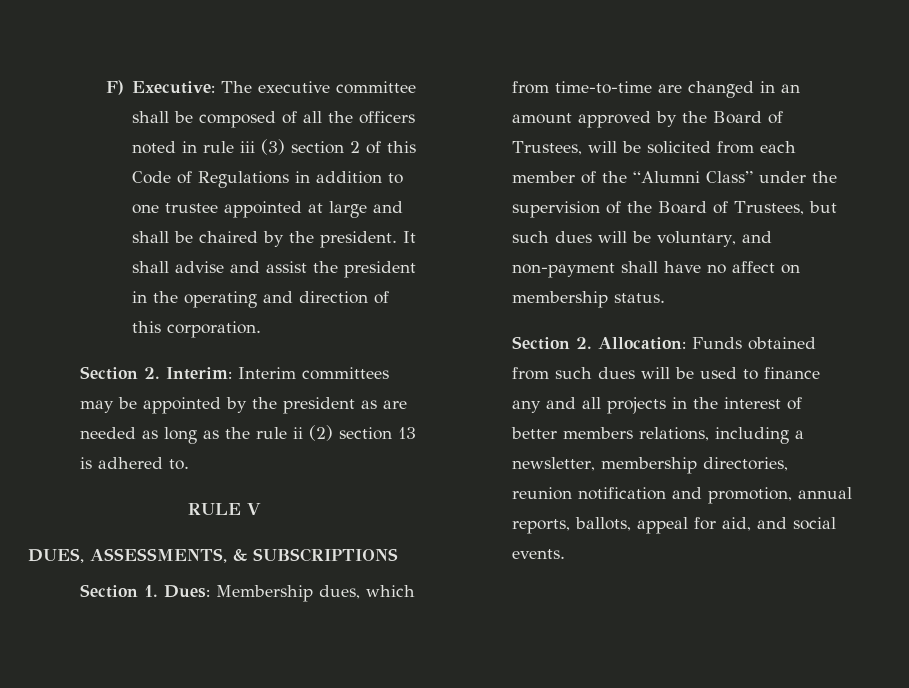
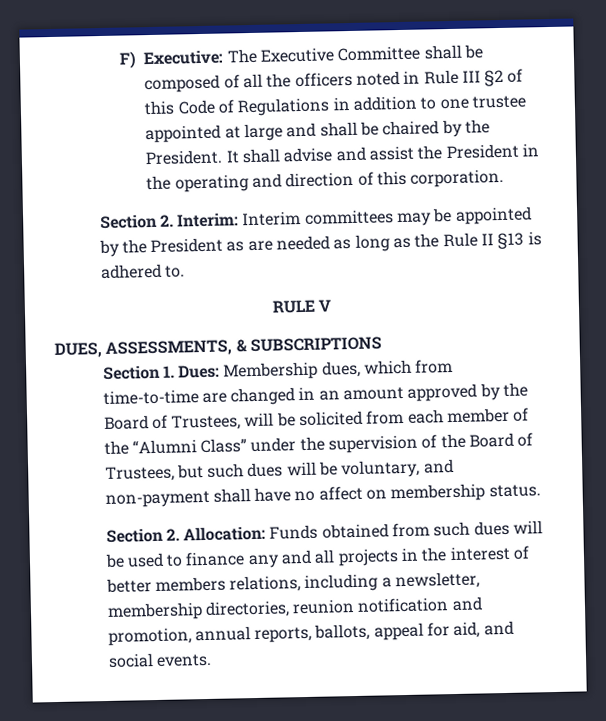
- F) Executive: The executive committee shall be composed of all the officers noted in rule iii (3) section 2 of this Code of Regulations in addition to one trustee appointed at large and shall be chaired by the president.
+ F) Executive: The Executive Committee shall be composed of all the officers noted in Rule III §2 of this Code of Regulations in addition to one trustee appointed at large and shall be chaired by the President.
- It shall advise and assist the president in the operating and direction of this corporation.
+ It shall advise and assist the President in the operating and direction of this corporation.
- Section 2. Interim: Interim committees may be appointed by the president as are needed as long as the rule ii (2) section 13 is adhered to.
+ Section 2. Interim: Interim committees may be appointed by the President as are needed as long as the Rule II §13 is adhered to.

